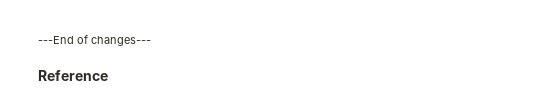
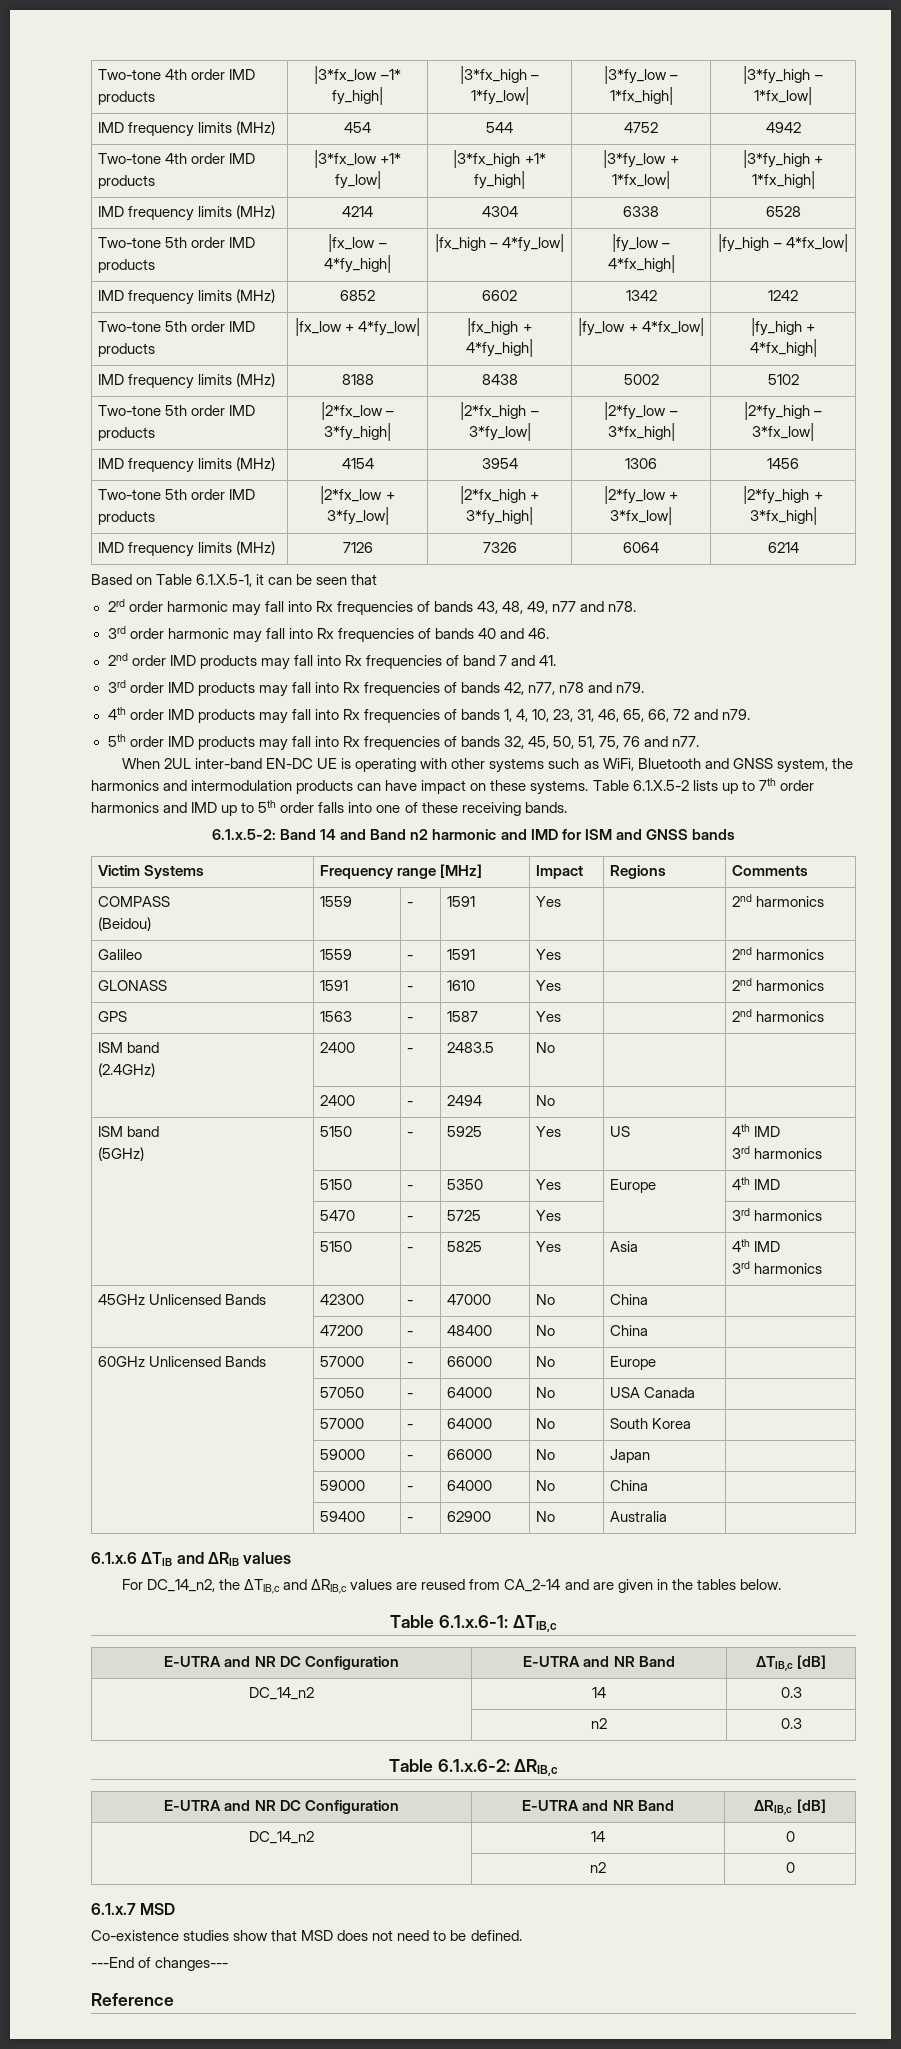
+ Two-tone 4th order IMD products | |3*fx_low –1* fy_high| | |3*fx_high – 1*fy_low| | |3*fy_low – 1*fx_high| | |3*fy_high – 1*fx_low|
+ IMD frequency limits (MHz) | 454 | 544 | 4752 | 4942
+ Two-tone 4th order IMD products | |3*fx_low +1* fy_low| | |3*fx_high +1* fy_high| | |3*fy_low + 1*fx_low| | |3*fy_high + 1*fx_high|
+ IMD frequency limits (MHz) | 4214 | 4304 | 6338 | 6528
+ Two-tone 5th order IMD products | |fx_low – 4*fy_high| | |fx_high – 4*fy_low| | |fy_low – 4*fx_high| | |fy_high – 4*fx_low|
+ IMD frequency limits (MHz) | 6852 | 6602 | 1342 | 1242
+ Two-tone 5th order IMD products | |fx_low + 4*fy_low| | |fx_high + 4*fy_high| | |fy_low + 4*fx_low| | |fy_high + 4*fx_high|
+ IMD frequency limits (MHz) | 8188 | 8438 | 5002 | 5102
+ Two-tone 5th order IMD products | |2*fx_low – 3*fy_high| | |2*fx_high – 3*fy_low| | |2*fy_low – 3*fx_high| | |2*fy_high – 3*fx_low|
+ IMD frequency limits (MHz) | 4154 | 3954 | 1306 | 1456
+ Two-tone 5th order IMD products | |2*fx_low + 3*fy_low| | |2*fx_high + 3*fy_high| | |2*fy_low + 3*fx_low| | |2*fy_high + 3*fx_high|
+ IMD frequency limits (MHz) | 7126 | 7326 | 6064 | 6214
+ Based on Table 6.1.X.5-1, it can be seen that
+ 2rd order harmonic may fall into Rx frequencies of bands 43, 48, 49, n77 and n78.
+ 3rd order harmonic may fall into Rx frequencies of bands 40 and 46.
+ 2nd order IMD products may fall into Rx frequencies of band 7 and 41.
+ 3rd order IMD products may fall into Rx frequencies of bands 42, n77, n78 and n79.
+ 4th order IMD products may fall into Rx frequencies of bands 1, 4, 10, 23, 31, 46, 65, 66, 72 and n79.
+ 5th order IMD products may fall into Rx frequencies of bands 32, 45, 50, 51, 75, 76 and n77.
+ When 2UL inter-band EN-DC UE is operating with other systems such as WiFi, Bluetooth and GNSS system, the harmonics and intermodulation products can have impact on these systems. Table 6.1.X.5-2 lists up to 7th order harmonics and IMD up to 5th order falls into one of these receiving bands.
+ 6.1.x.5-2: Band 14 and Band n2 harmonic and IMD for ISM and GNSS bands
+ Victim Systems | Frequency range [MHz] | Impact | Regions | Comments
+ COMPASS
+ (Beidou) | 1559 | - | 1591 | Yes | | 2nd harmonics
+ Galileo | 1559 | - | 1591 | Yes | | 2nd harmonics
+ GLONASS | 1591 | - | 1610 | Yes | | 2nd harmonics
+ GPS | 1563 | - | 1587 | Yes | | 2nd harmonics
+ ISM band
+ (2.4GHz) | 2400 | - | 2483.5 | No | |
+ | 2400 | - | 2494 | No | |
+ ISM band
+ (5GHz) | 5150 | - | 5925 | Yes | US | 4th IMD
+ 3rd harmonics
+ | 5150 | - | 5350 | Yes | Europe | 4th IMD
+ | 5470 | - | 5725 | Yes | | 3rd harmonics
+ | 5150 | - | 5825 | Yes | Asia | 4th IMD
+ 3rd harmonics
+ 45GHz Unlicensed Bands | 42300 | - | 47000 | No | China |
+ | 47200 | - | 48400 | No | China |
+ 60GHz Unlicensed Bands | 57000 | - | 66000 | No | Europe |
+ | 57050 | - | 64000 | No | USA Canada |
+ | 57000 | - | 64000 | No | South Korea |
+ | 59000 | - | 66000 | No | Japan |
+ | 59000 | - | 64000 | No | China |
+ | 59400 | - | 62900 | No | Australia |
+ 6.1.x.6 ∆TIB and ∆RIB values
+ For DC_14_n2, the ΔTIB,c and ΔRIB,c values are reused from CA_2-14 and are given in the tables below.
+ Table 6.1.x.6-1: ΔTIB,c
+ E-UTRA and NR DC Configuration | E-UTRA and NR Band | ΔTIB,c [dB]
+ DC_14_n2 | 14 | 0.3
+ | n2 | 0.3
+ Table 6.1.x.6-2: ΔRIB,c
+ E-UTRA and NR DC Configuration | E-UTRA and NR Band | ΔRIB,c [dB]
+ DC_14_n2 | 14 | 0
+ | n2 | 0
+ 6.1.x.7 MSD
+ Co-existence studies show that MSD does not need to be defined.

